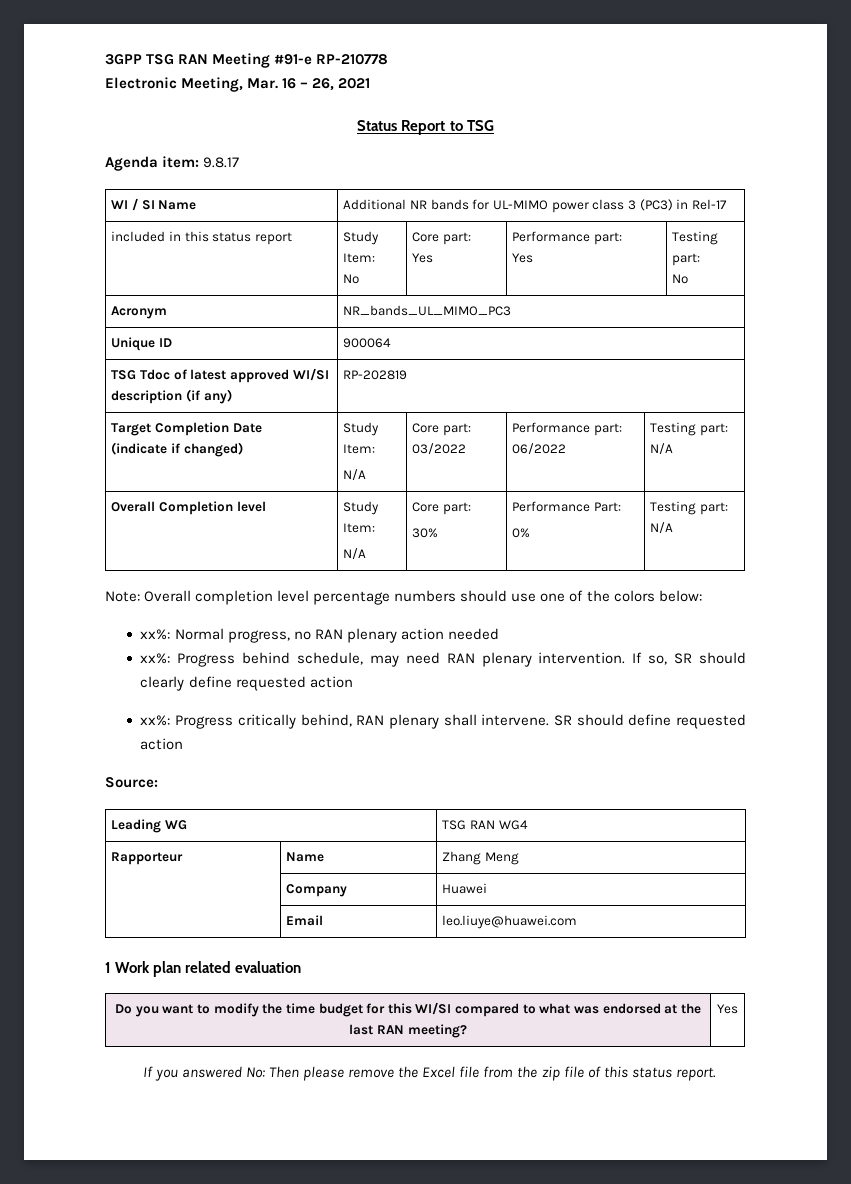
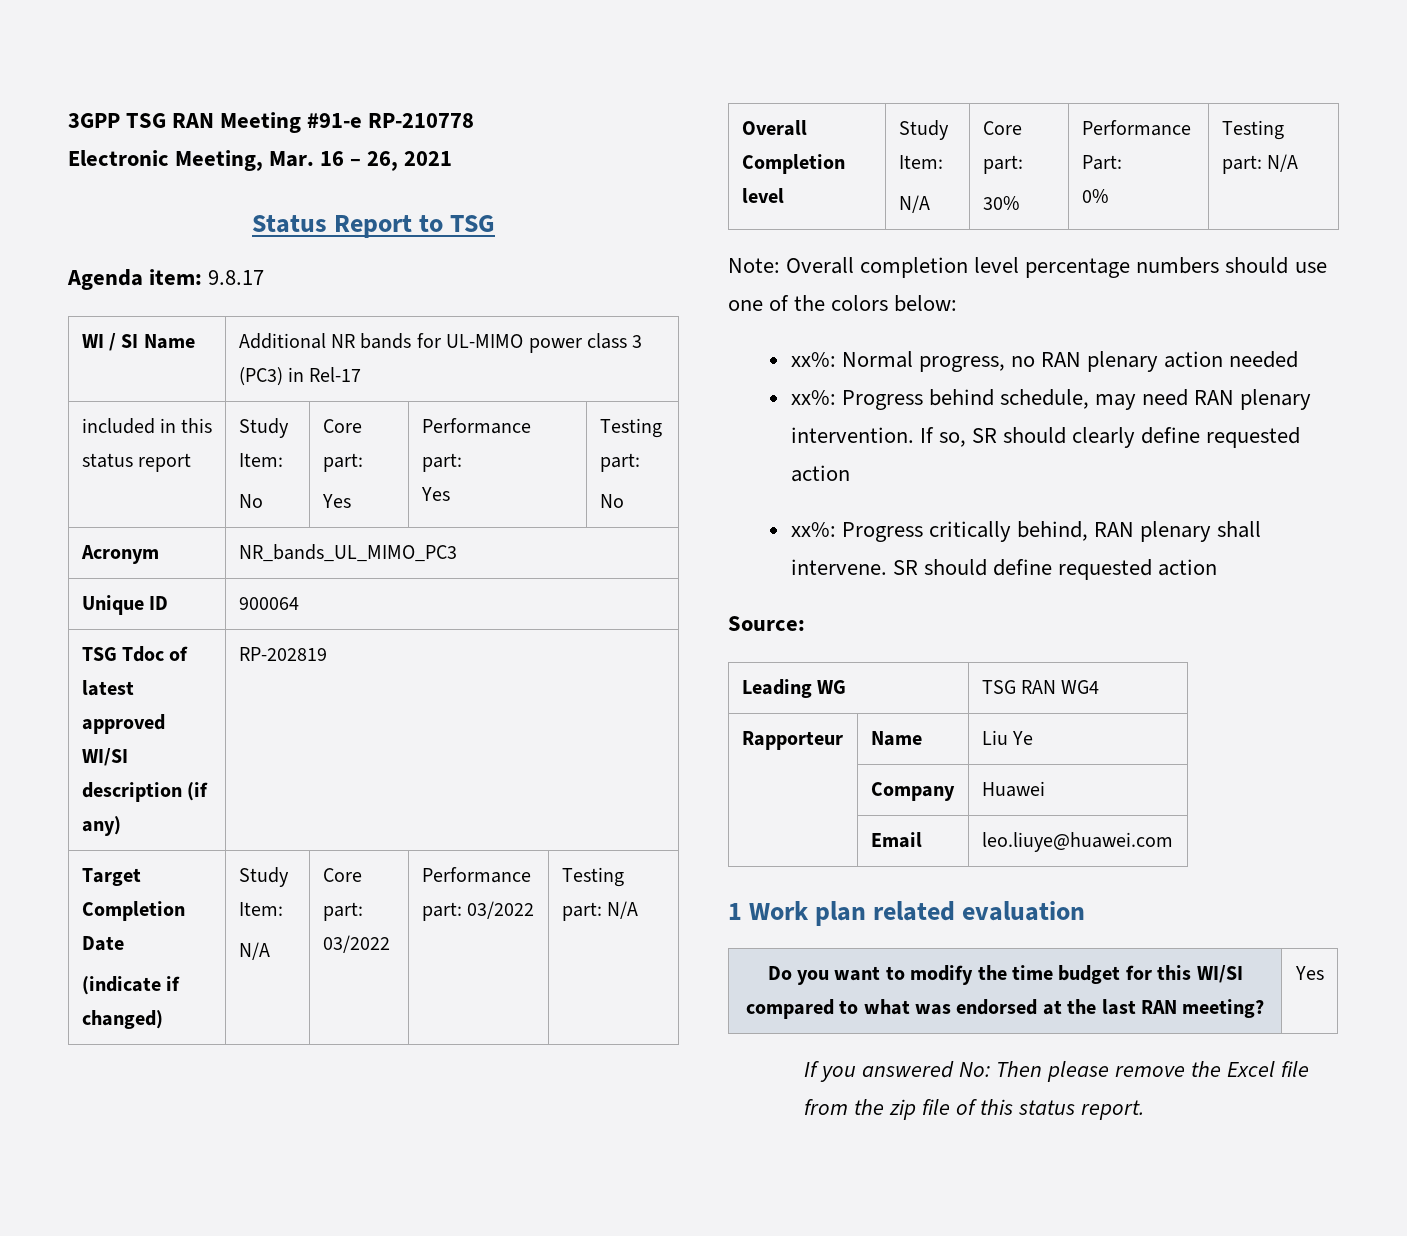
  Target Completion Date
  (indicate if changed) | Study Item:
- N/A | Core part: 03/2022 | Performance part: 06/2022 | Testing part: N/A
+ N/A | Core part: 03/2022 | Performance part: 03/2022 | Testing part: N/A
- Rapporteur | Name | Zhang Meng
+ Rapporteur | Name | Liu Ye

